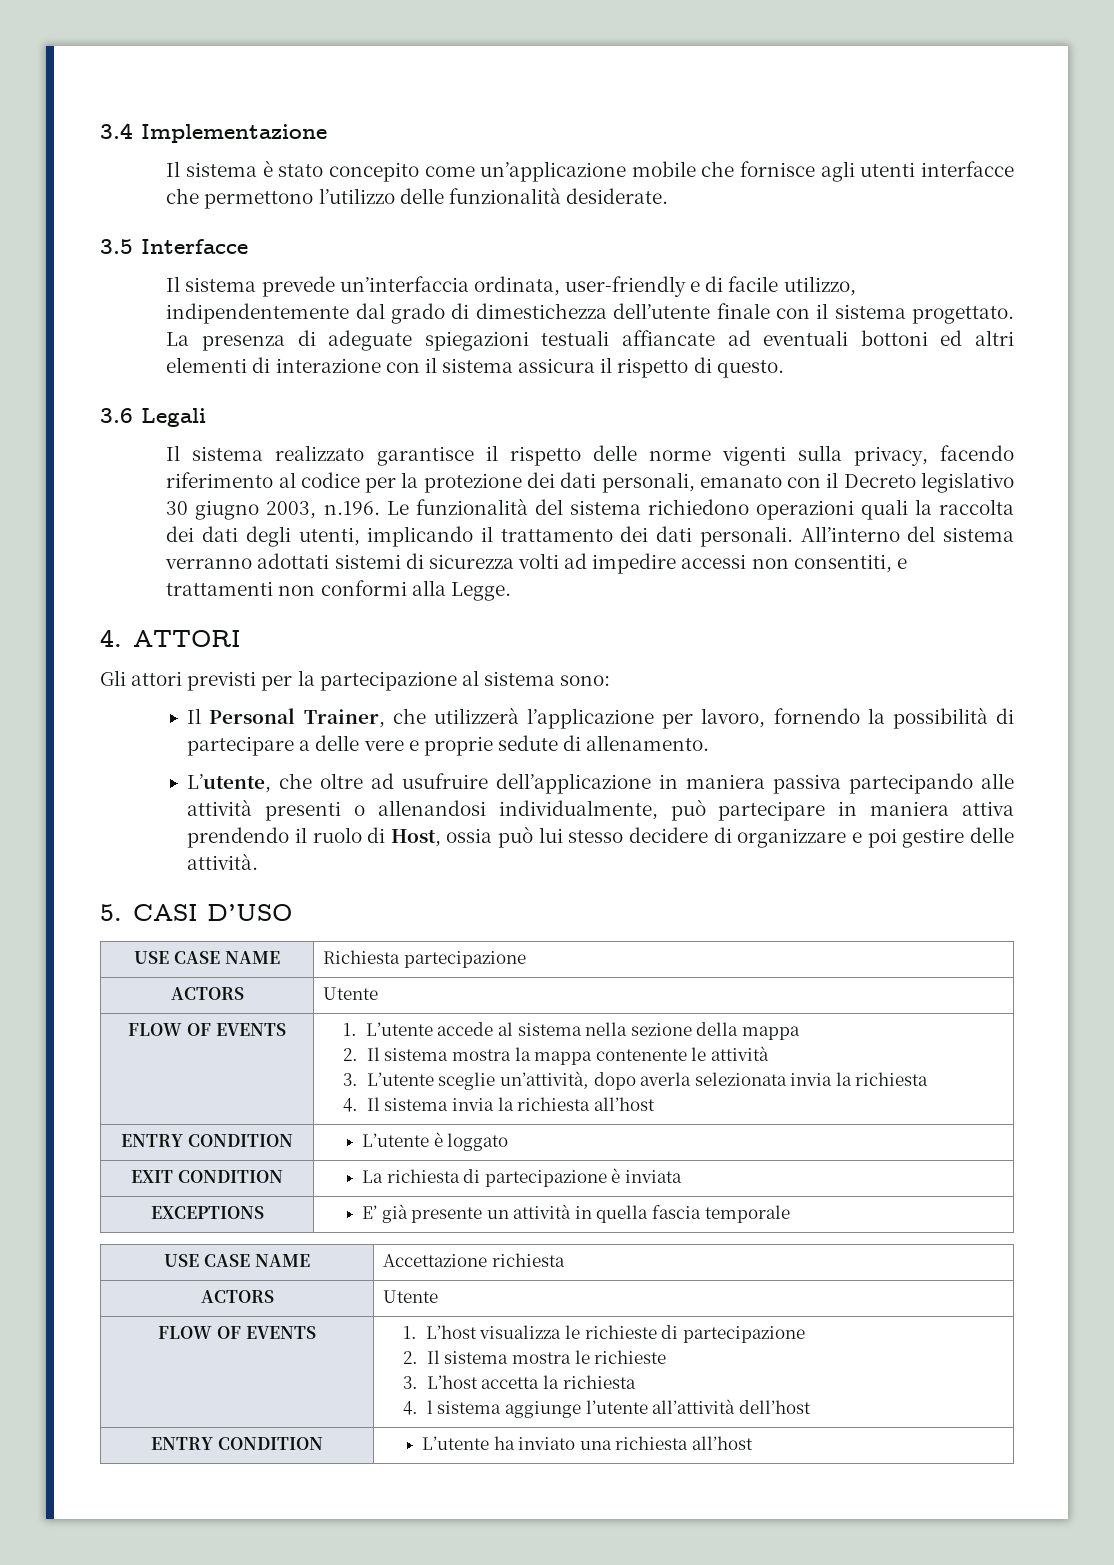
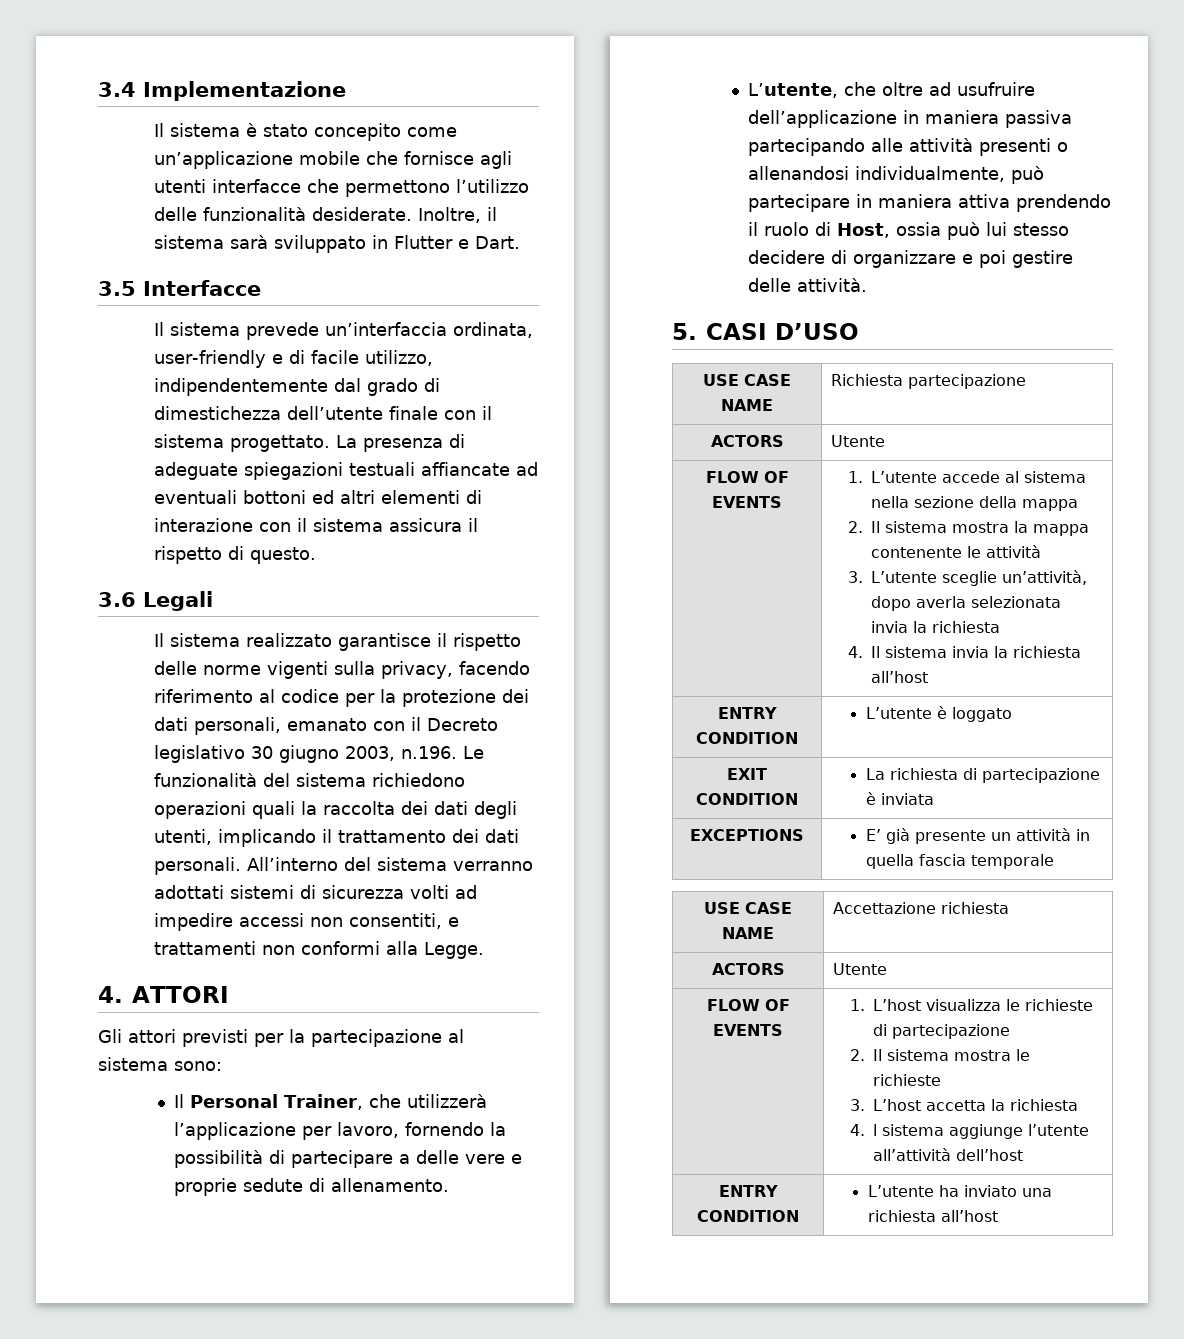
+ Inoltre, il sistema sarà sviluppato in Flutter e Dart.

